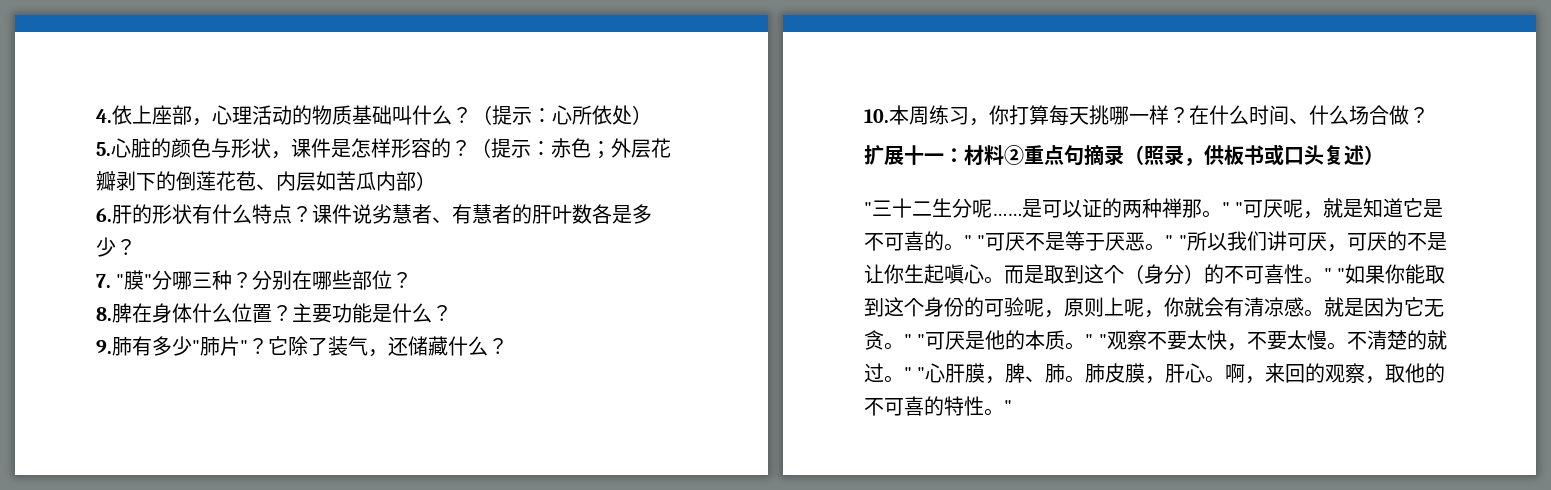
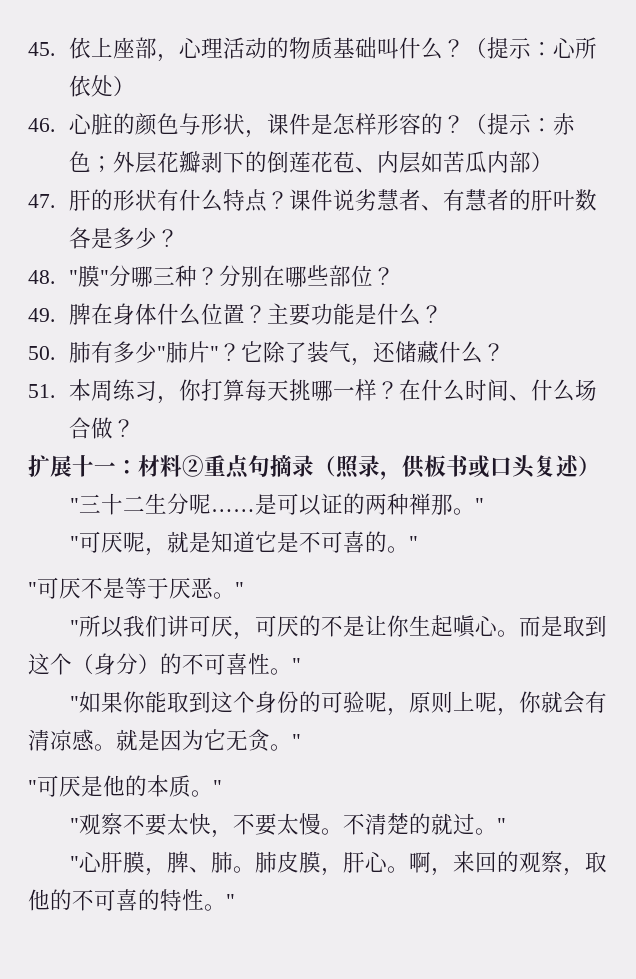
- 4.依上座部，心理活动的物质基础叫什么？
+ 45.依上座部，心理活动的物质基础叫什么？
- 5.心脏的颜色与形状，课件是怎样形容的？
+ 46.心脏的颜色与形状，课件是怎样形容的？
- 6.肝的形状有什么特点？
+ 47.肝的形状有什么特点？
- 7. "膜"分哪三种？
+ 48. "膜"分哪三种？
- 8.脾在身体什么位置？
+ 49.脾在身体什么位置？
- 9.肺有多少"肺片"？
+ 50.肺有多少"肺片"？
- 10.本周练习，你打算每天挑哪一样？
+ 51.本周练习，你打算每天挑哪一样？
- 是可以证的两种禅那。" "可厌呢，就是知道它是不可喜的。" "可厌不是等于厌恶。" "所以我们讲可厌，可厌的不是让你生起嗔心。
+ 是可以证的两种禅那。"
+ "可厌呢，就是知道它是不可喜的。"
+ "可厌不是等于厌恶。"
+ "所以我们讲可厌，可厌的不是让你生起嗔心。
- 而是取到这个（身分）的不可喜性。" "如果你能取到这个身份的可验呢，原则上呢，你就会有清凉感。
+ 而是取到这个（身分）的不可喜性。"
+ "如果你能取到这个身份的可验呢，原则上呢，你就会有清凉感。
- 就是因为它无贪。" "可厌是他的本质。" "观察不要太快，不要太慢。
+ 就是因为它无贪。"
+ "可厌是他的本质。"
+ "观察不要太快，不要太慢。
- 不清楚的就过。" "心肝膜，脾、肺。
+ 不清楚的就过。"
+ "心肝膜，脾、肺。

